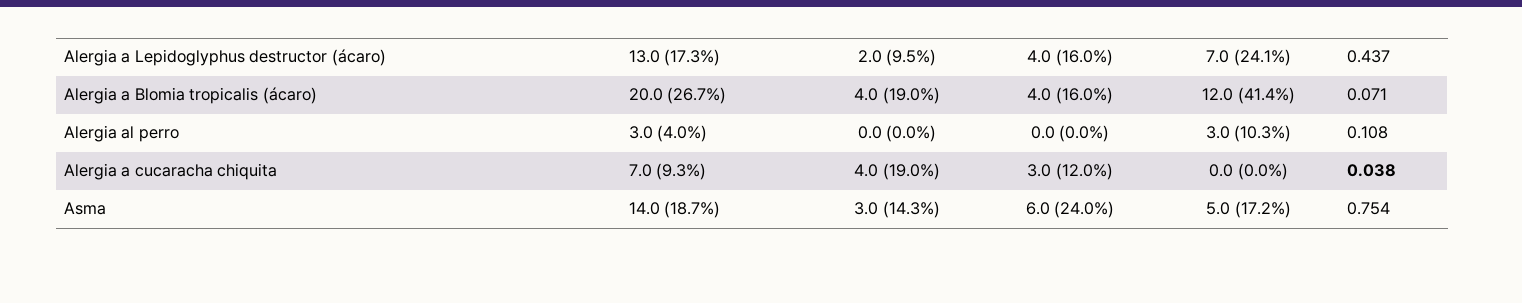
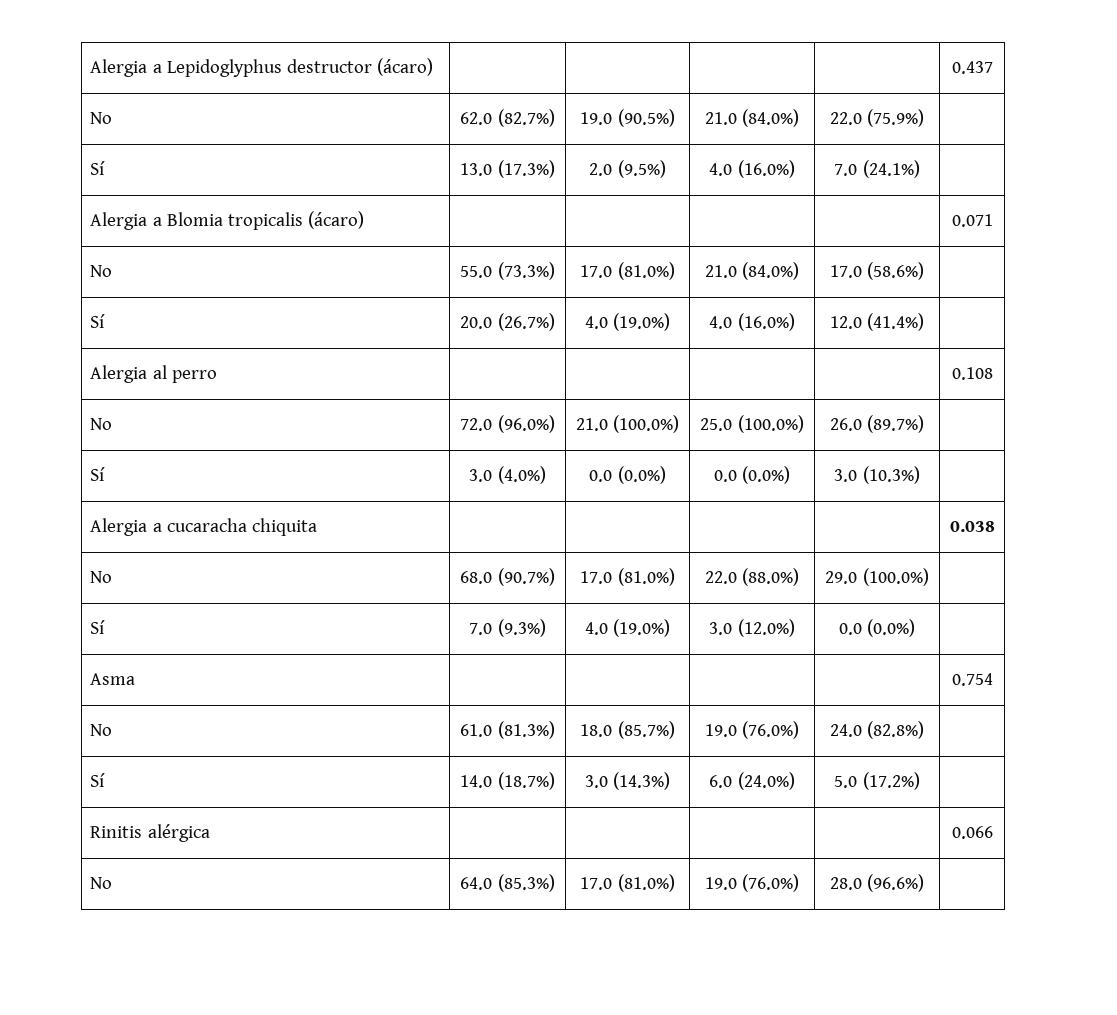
- Alergia a Lepidoglyphus destructor (ácaro) | 13.0 (17.3%) | 2.0 (9.5%) | 4.0 (16.0%) | 7.0 (24.1%) | 0.437
+ Alergia a Lepidoglyphus destructor (ácaro) | | | | | 0.437
+ No | 62.0 (82.7%) | 19.0 (90.5%) | 21.0 (84.0%) | 22.0 (75.9%) |
+ Sí | 13.0 (17.3%) | 2.0 (9.5%) | 4.0 (16.0%) | 7.0 (24.1%) |
- Alergia a Blomia tropicalis (ácaro) | 20.0 (26.7%) | 4.0 (19.0%) | 4.0 (16.0%) | 12.0 (41.4%) | 0.071
+ Alergia a Blomia tropicalis (ácaro) | | | | | 0.071
+ No | 55.0 (73.3%) | 17.0 (81.0%) | 21.0 (84.0%) | 17.0 (58.6%) |
+ Sí | 20.0 (26.7%) | 4.0 (19.0%) | 4.0 (16.0%) | 12.0 (41.4%) |
- Alergia al perro | 3.0 (4.0%) | 0.0 (0.0%) | 0.0 (0.0%) | 3.0 (10.3%) | 0.108
+ Alergia al perro | | | | | 0.108
+ No | 72.0 (96.0%) | 21.0 (100.0%) | 25.0 (100.0%) | 26.0 (89.7%) |
+ Sí | 3.0 (4.0%) | 0.0 (0.0%) | 0.0 (0.0%) | 3.0 (10.3%) |
- Alergia a cucaracha chiquita | 7.0 (9.3%) | 4.0 (19.0%) | 3.0 (12.0%) | 0.0 (0.0%) | 0.038
+ Alergia a cucaracha chiquita | | | | | 0.038
+ No | 68.0 (90.7%) | 17.0 (81.0%) | 22.0 (88.0%) | 29.0 (100.0%) |
+ Sí | 7.0 (9.3%) | 4.0 (19.0%) | 3.0 (12.0%) | 0.0 (0.0%) |
- Asma | 14.0 (18.7%) | 3.0 (14.3%) | 6.0 (24.0%) | 5.0 (17.2%) | 0.754
+ Asma | | | | | 0.754
+ No | 61.0 (81.3%) | 18.0 (85.7%) | 19.0 (76.0%) | 24.0 (82.8%) |
+ Sí | 14.0 (18.7%) | 3.0 (14.3%) | 6.0 (24.0%) | 5.0 (17.2%) |
+ Rinitis alérgica | | | | | 0.066
+ No | 64.0 (85.3%) | 17.0 (81.0%) | 19.0 (76.0%) | 28.0 (96.6%) |

